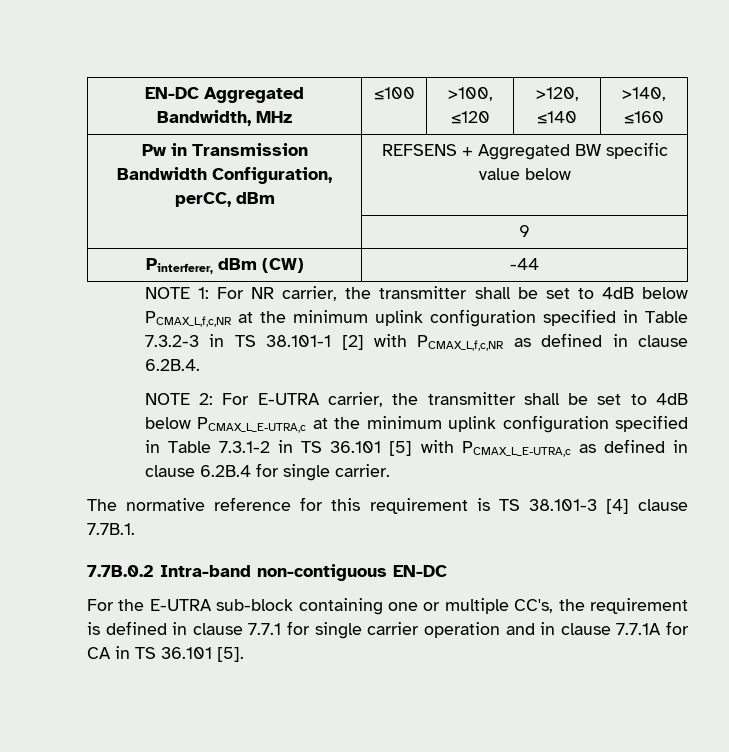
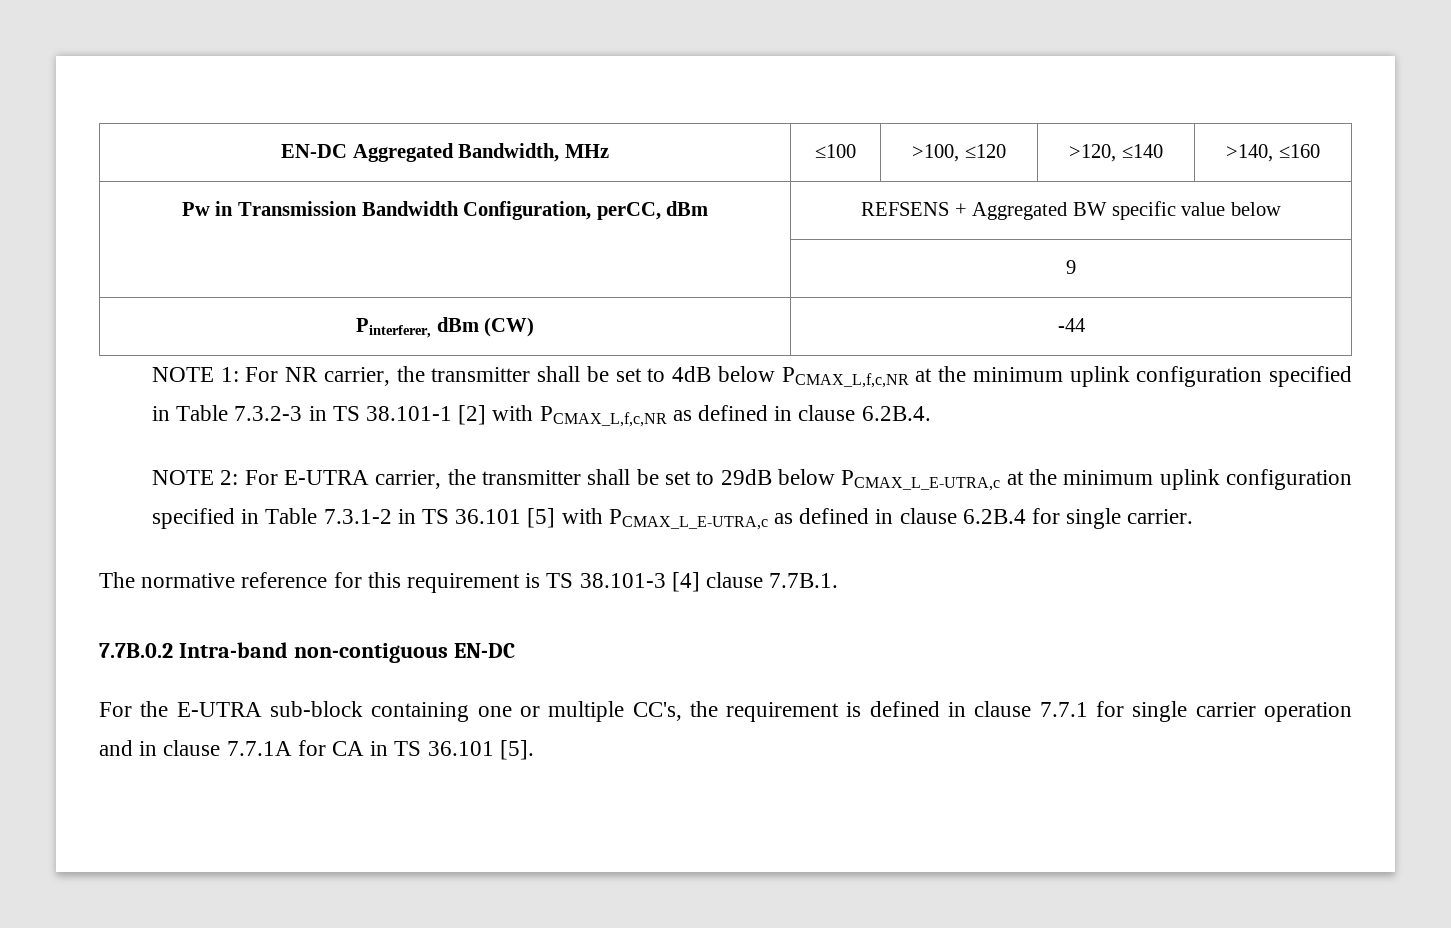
- NOTE 2: For E-UTRA carrier, the transmitter shall be set to 4dB below PCMAX_L_E-UTRA,c at the minimum uplink configuration specified in Table 7.3.1-2 in TS 36.101 [5] with PCMAX_L_E-UTRA,c as defined in clause 6.2B.4 for single carrier.
+ NOTE 2: For E-UTRA carrier, the transmitter shall be set to 29dB below PCMAX_L_E-UTRA,c at the minimum uplink configuration specified in Table 7.3.1-2 in TS 36.101 [5] with PCMAX_L_E-UTRA,c as defined in clause 6.2B.4 for single carrier.

